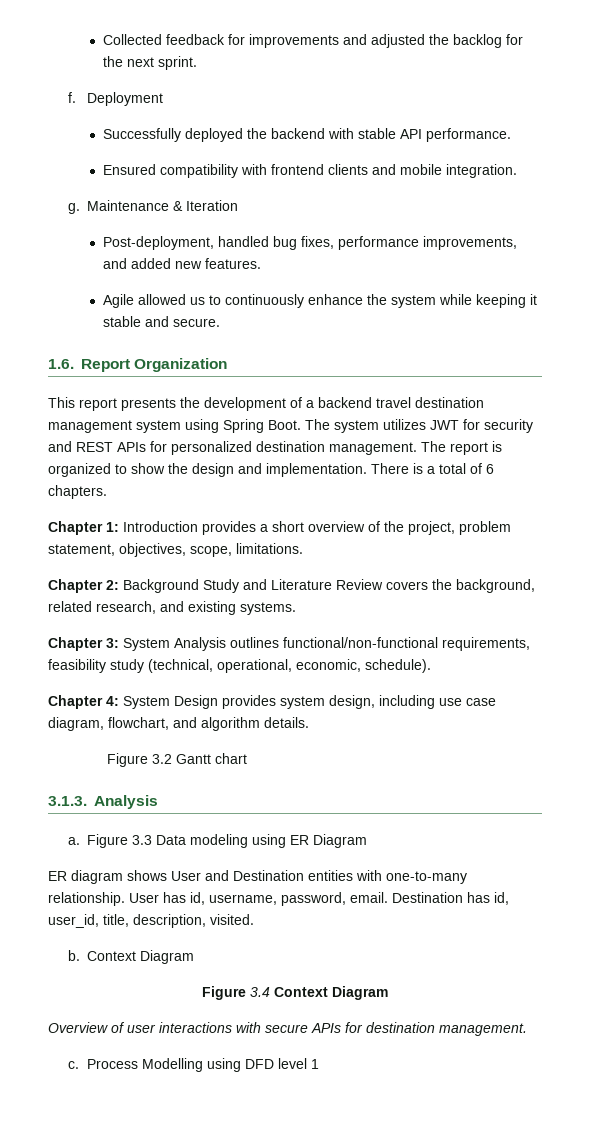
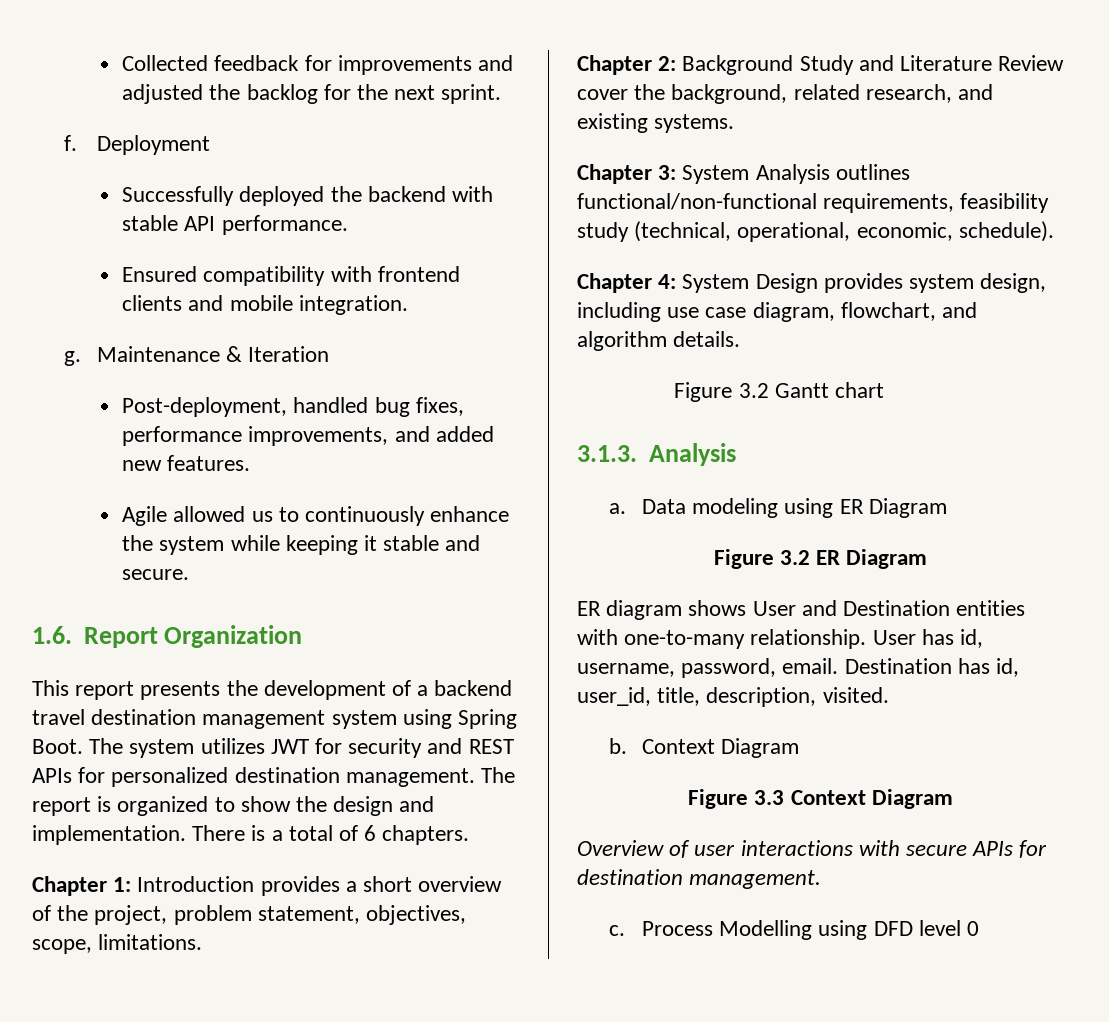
- Chapter 2: Background Study and Literature Review covers the background, related research, and existing systems.
+ Chapter 2: Background Study and Literature Review cover the background, related research, and existing systems.
- Figure 3.3 Data modeling using ER Diagram
+ Data modeling using ER Diagram
+ Figure 3.2 ER Diagram
- Figure 3.4 Context Diagram
+ Figure 3.3 Context Diagram
- Process Modelling using DFD level 1
+ Process Modelling using DFD level 0

